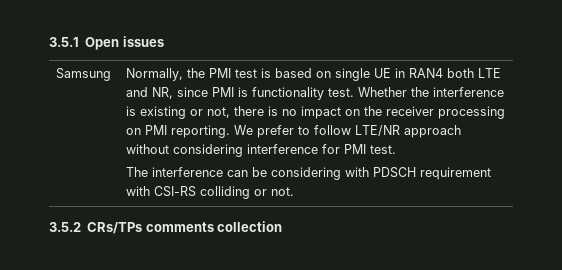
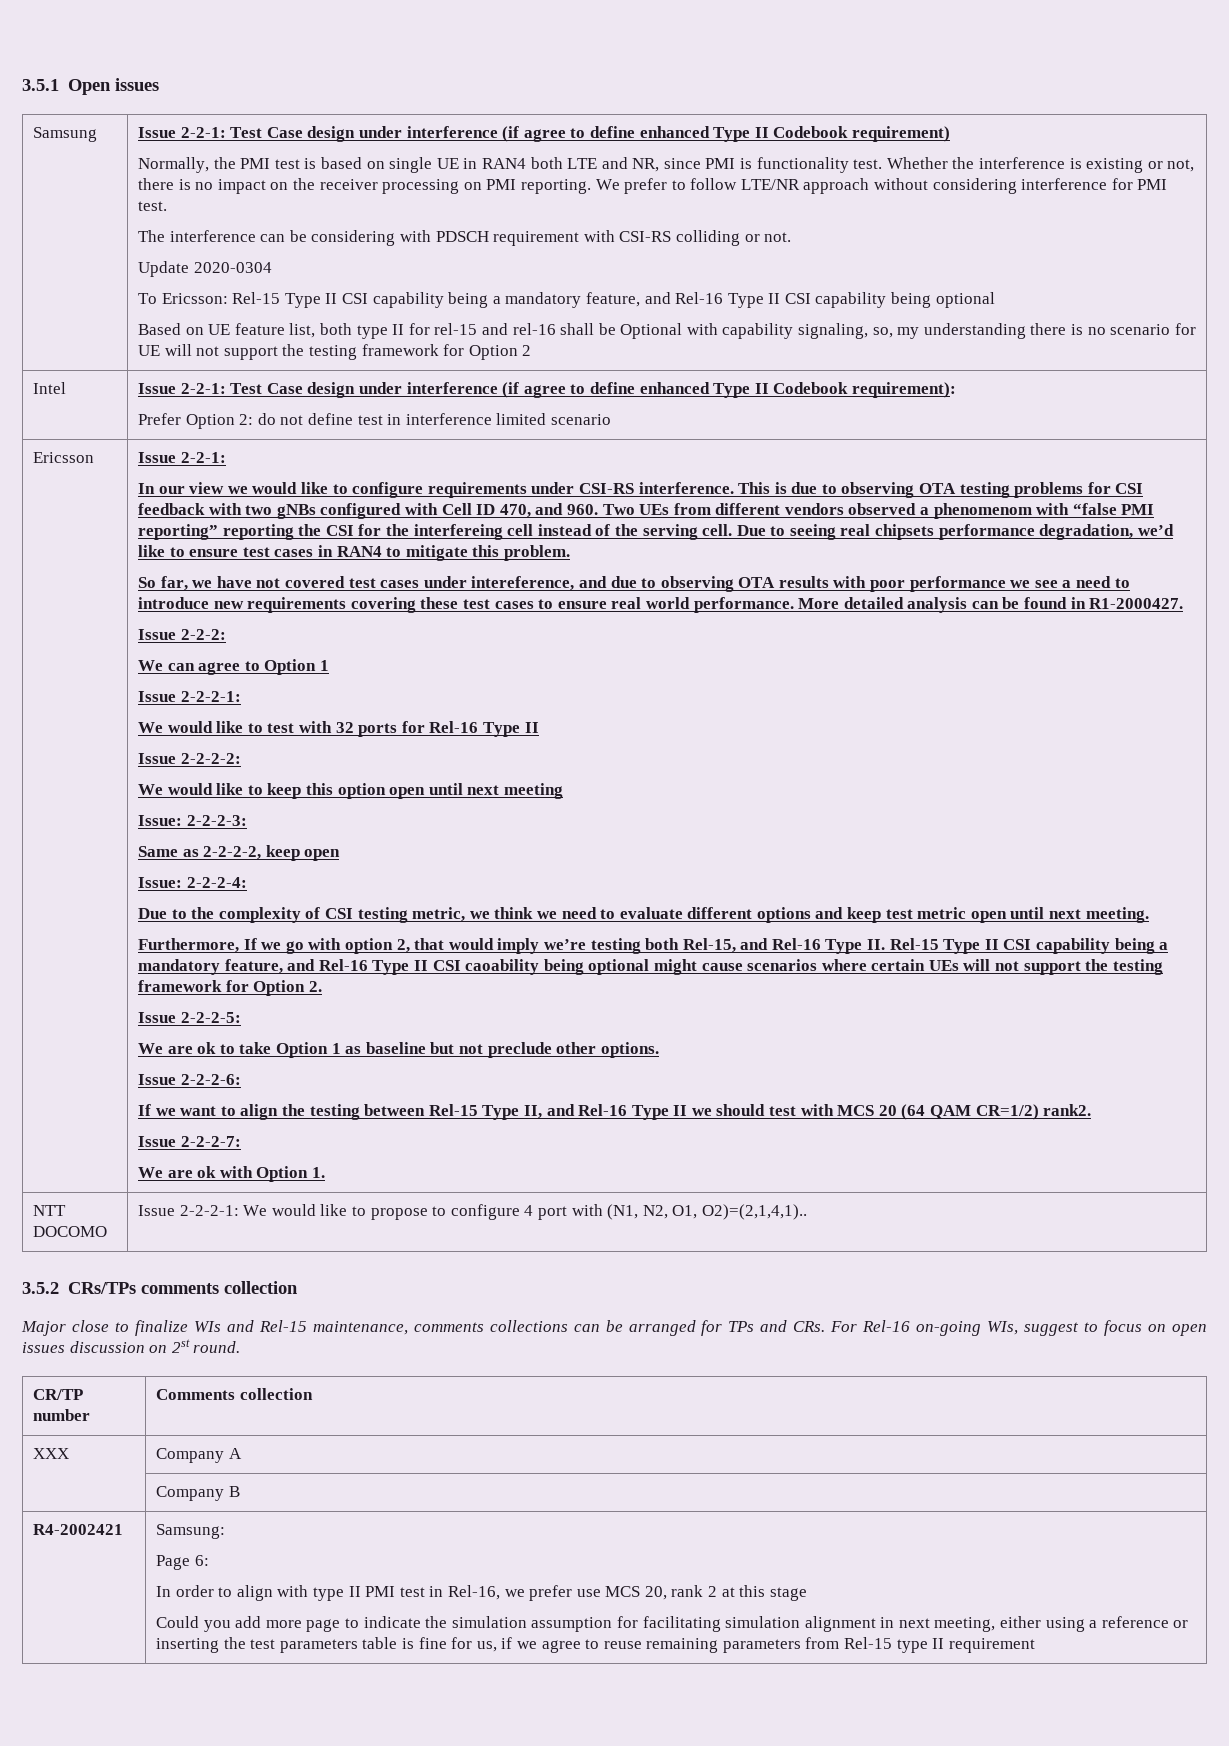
+ Issue 2-2-1: Test Case design under interference (if agree to define enhanced Type II Codebook requirement)
+ Update 2020-0304
+ To Ericsson: Rel-15 Type II CSI capability being a mandatory feature, and Rel-16 Type II CSI capability being optional
+ Based on UE feature list, both type II for rel-15 and rel-16 shall be Optional with capability signaling, so, my understanding there is no scenario for UE will not support the testing framework for Option 2
+ Intel | Issue 2-2-1: Test Case design under interference (if agree to define enhanced Type II Codebook requirement):
+ Prefer Option 2: do not define test in interference limited scenario
+ Ericsson | Issue 2-2-1:
+ In our view we would like to configure requirements under CSI-RS interference. This is due to observing OTA testing problems for CSI feedback with two gNBs configured with Cell ID 470, and 960. Two UEs from different vendors observed a phenomenom with “false PMI reporting” reporting the CSI for the interfereing cell instead of the serving cell. Due to seeing real chipsets performance degradation, we’d like to ensure test cases in RAN4 to mitigate this problem.
+ So far, we have not covered test cases under intereference, and due to observing OTA results with poor performance we see a need to introduce new requirements covering these test cases to ensure real world performance. More detailed analysis can be found in R1-2000427.
+ Issue 2-2-2:
+ We can agree to Option 1
+ Issue 2-2-2-1:
+ We would like to test with 32 ports for Rel-16 Type II
+ Issue 2-2-2-2:
+ We would like to keep this option open until next meeting
+ Issue: 2-2-2-3:
+ Same as 2-2-2-2, keep open
+ Issue: 2-2-2-4:
+ Due to the complexity of CSI testing metric, we think we need to evaluate different options and keep test metric open until next meeting.
+ Furthermore, If we go with option 2, that would imply we’re testing both Rel-15, and Rel-16 Type II. Rel-15 Type II CSI capability being a mandatory feature, and Rel-16 Type II CSI caoability being optional might cause scenarios where certain UEs will not support the testing framework for Option 2.
+ Issue 2-2-2-5:
+ We are ok to take Option 1 as baseline but not preclude other options.
+ Issue 2-2-2-6:
+ If we want to align the testing between Rel-15 Type II, and Rel-16 Type II we should test with MCS 20 (64 QAM CR=1/2) rank2.
+ Issue 2-2-2-7:
+ We are ok with Option 1.
+ NTT DOCOMO | Issue 2-2-2-1: We would like to propose to configure 4 port with (N1, N2, O1, O2)=(2,1,4,1)..
  3.5.2 CRs/TPs comments collection
+ Major close to finalize WIs and Rel-15 maintenance, comments collections can be arranged for TPs and CRs. For Rel-16 on-going WIs, suggest to focus on open issues discussion on 2st round.
+ CR/TP number | Comments collection
+ XXX | Company A
+ | Company B
+ R4-2002421 | Samsung:
+ Page 6:
+ In order to align with type II PMI test in Rel-16, we prefer use MCS 20, rank 2 at this stage
+ Could you add more page to indicate the simulation assumption for facilitating simulation alignment in next meeting, either using a reference or inserting the test parameters table is fine for us, if we agree to reuse remaining parameters from Rel-15 type II requirement

